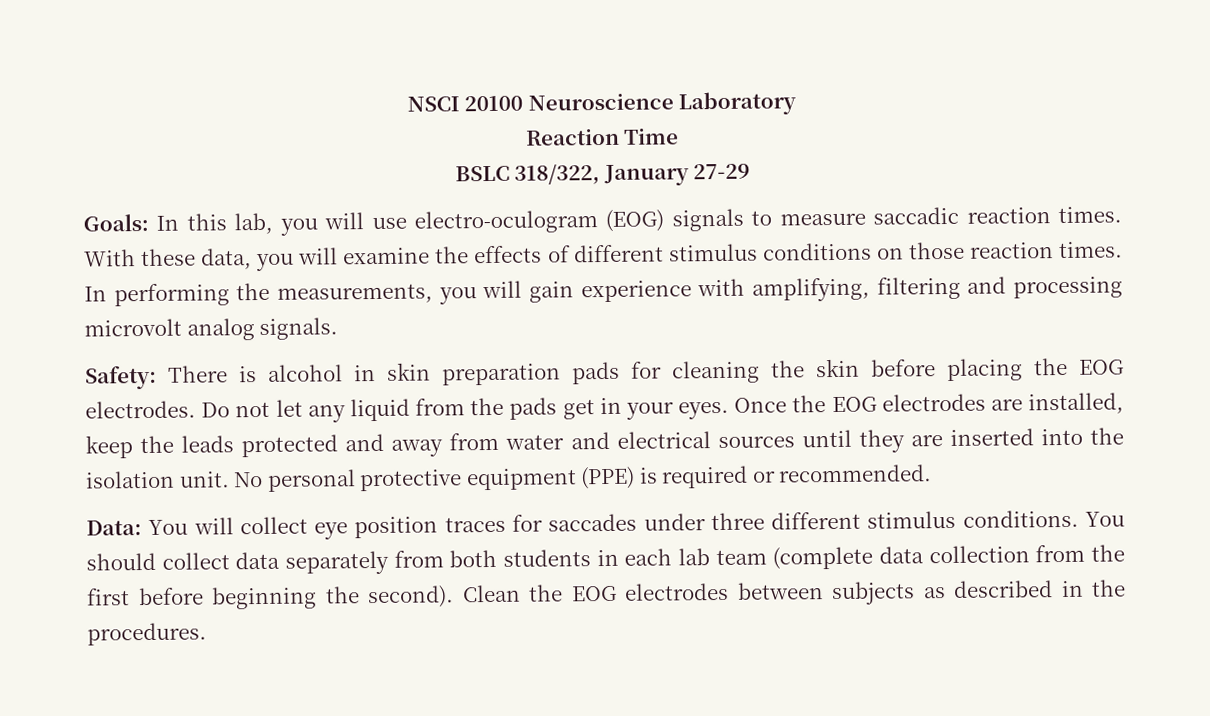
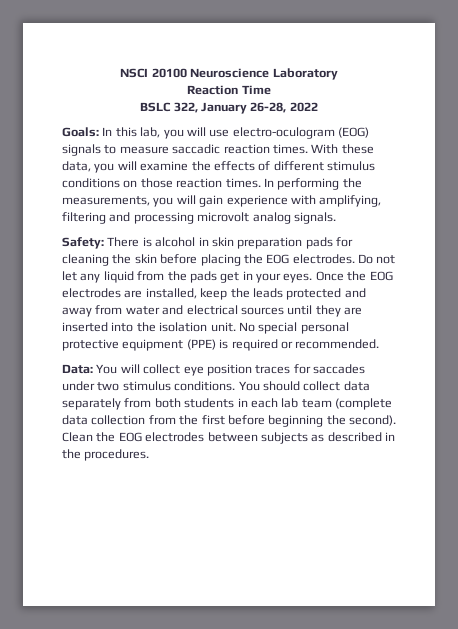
- BSLC 318/322, January 27-29
+ BSLC 322, January 26-28, 2022
- No personal protective equipment (PPE) is required or recommended.
+ No special personal protective equipment (PPE) is required or recommended.
- Data: You will collect eye position traces for saccades under three different stimulus conditions.
+ Data: You will collect eye position traces for saccades under two stimulus conditions.

